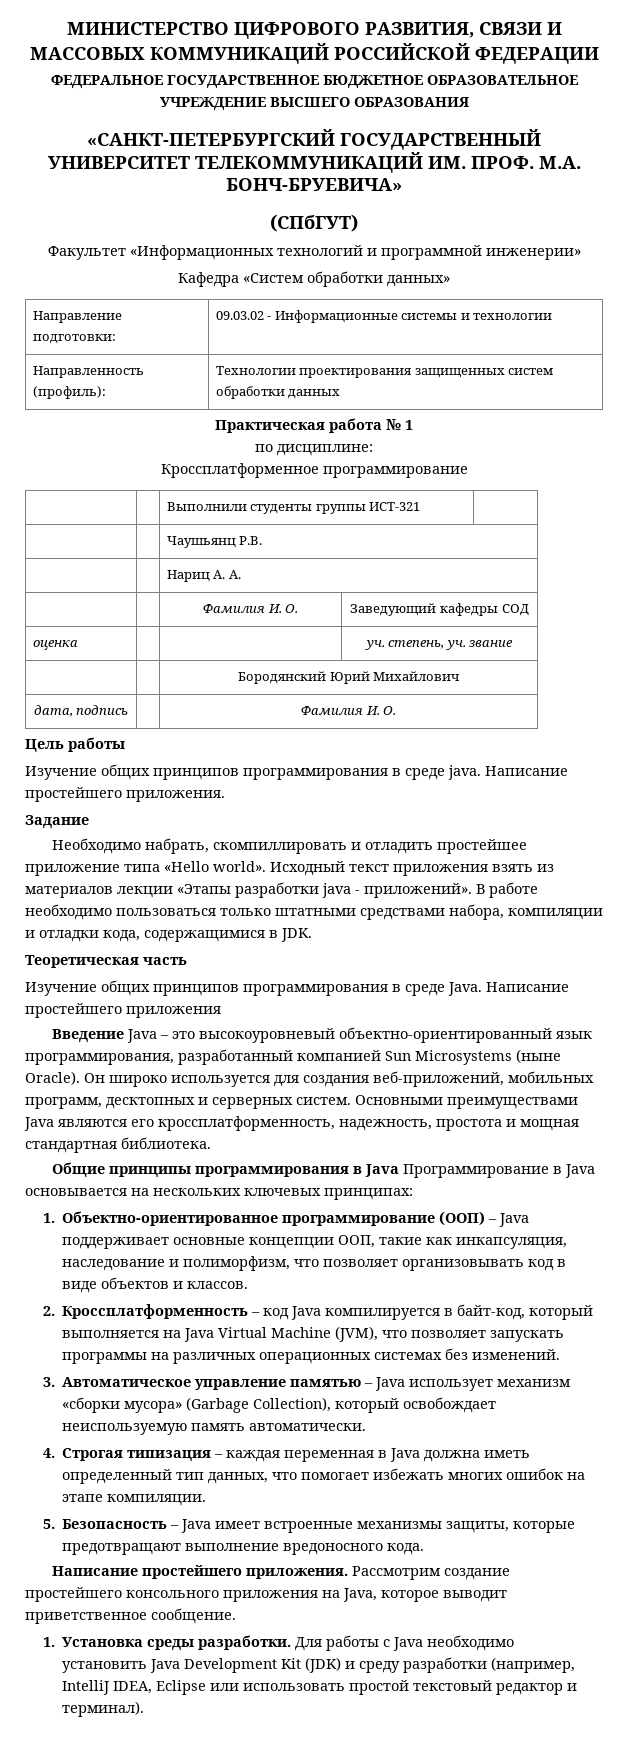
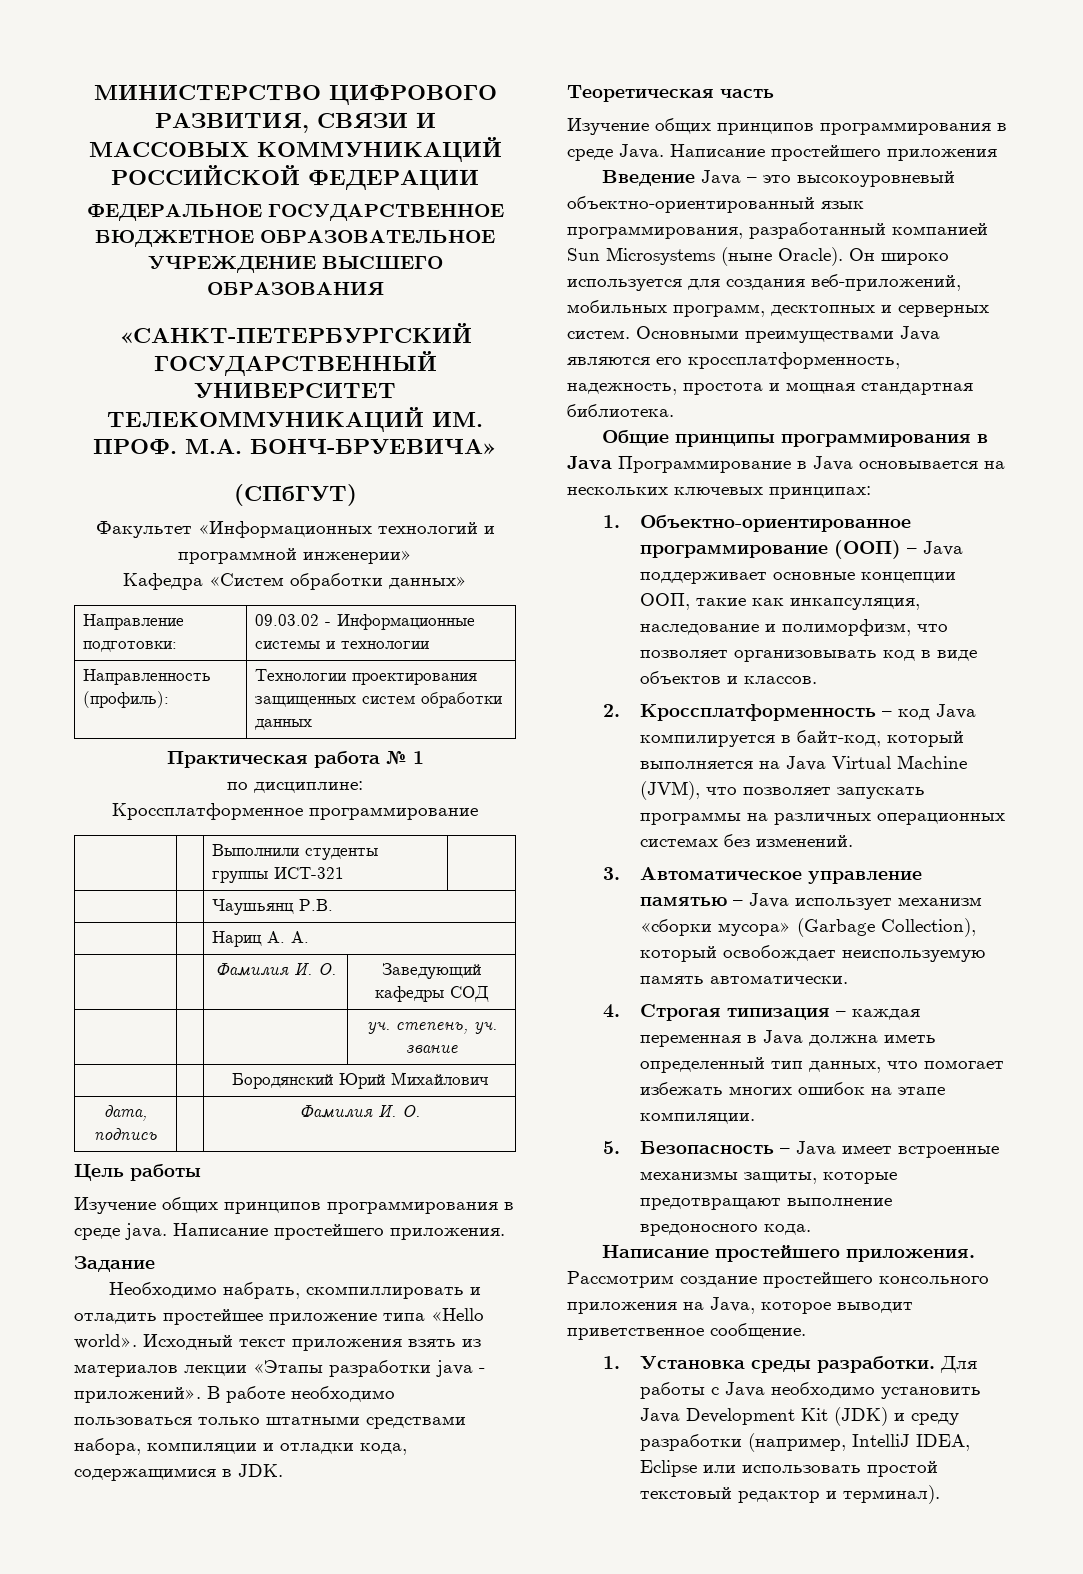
- оценка | | | уч. степень, уч. звание
+ | | | уч. степень, уч. звание

